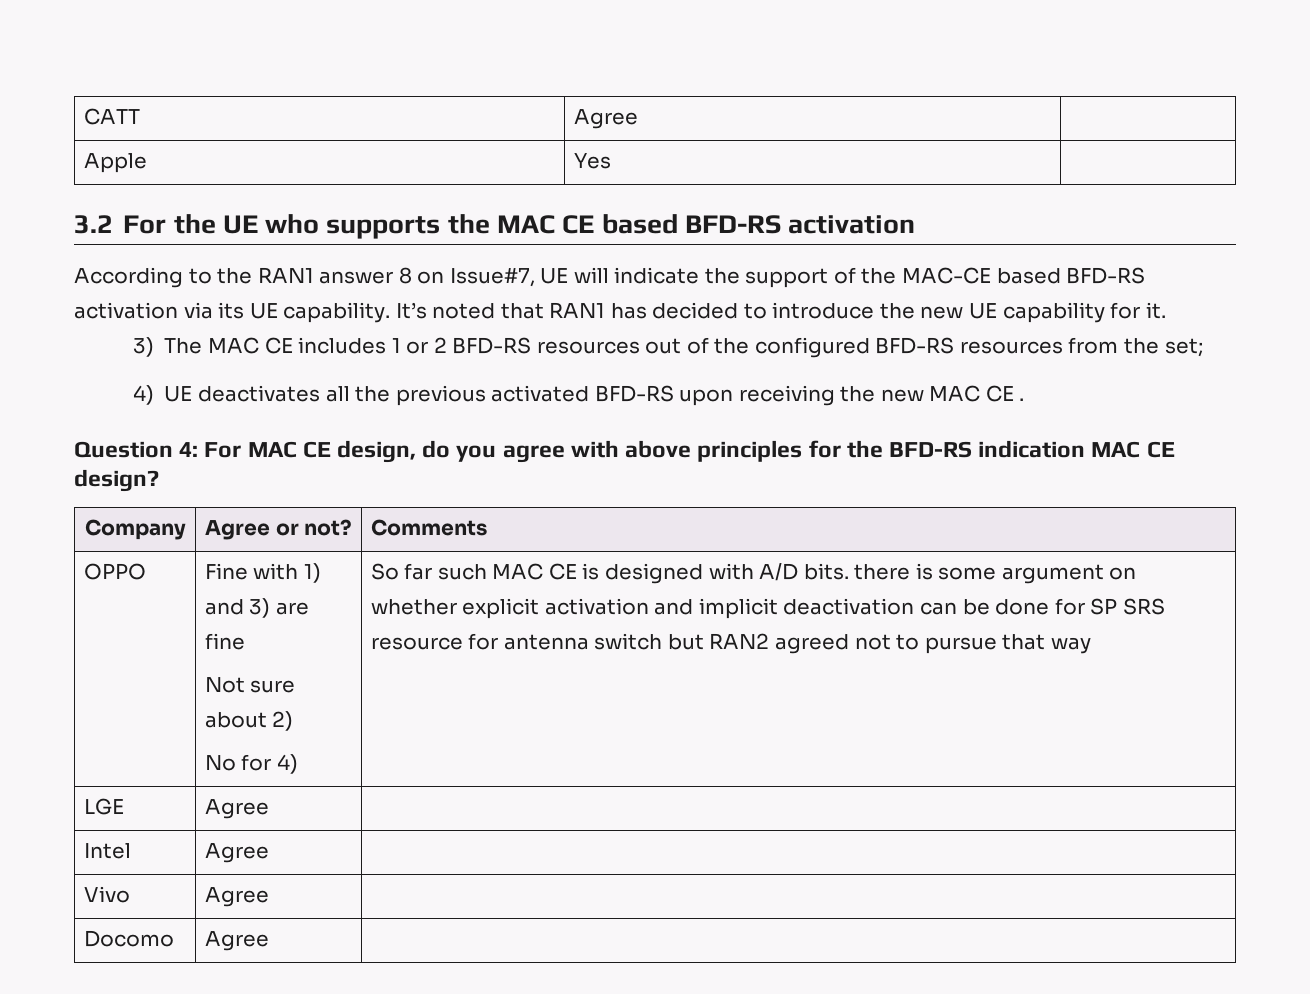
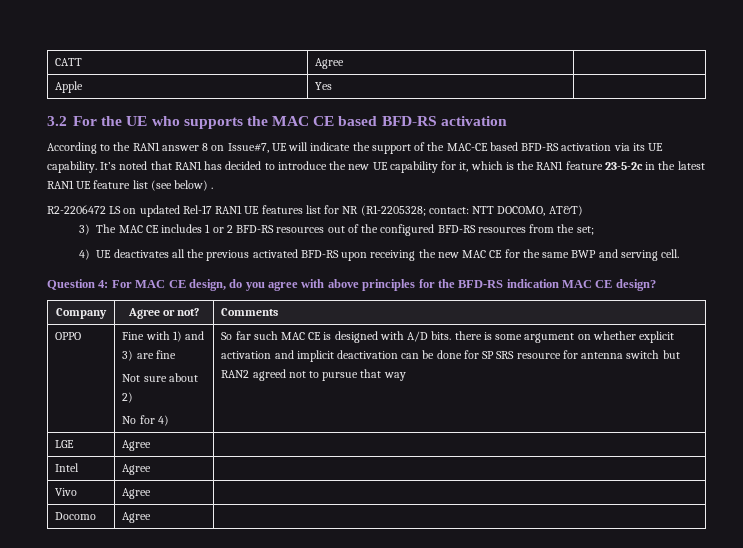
- It’s noted that RAN1 has decided to introduce the new UE capability for it.
+ It’s noted that RAN1 has decided to introduce the new UE capability for it, which is the RAN1 feature 23-5-2c in the latest RAN1 UE feature list (see below) .
+ R2-2206472 LS on updated Rel-17 RAN1 UE features list for NR (R1-2205328; contact: NTT DOCOMO, AT&T)
- 4) UE deactivates all the previous activated BFD-RS upon receiving the new MAC CE .
+ 4) UE deactivates all the previous activated BFD-RS upon receiving the new MAC CE for the same BWP and serving cell.

